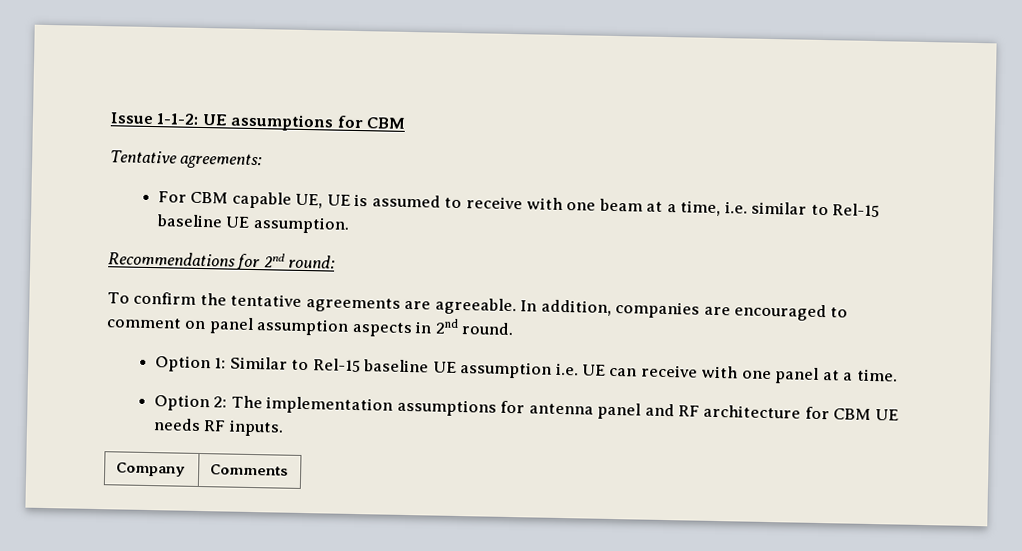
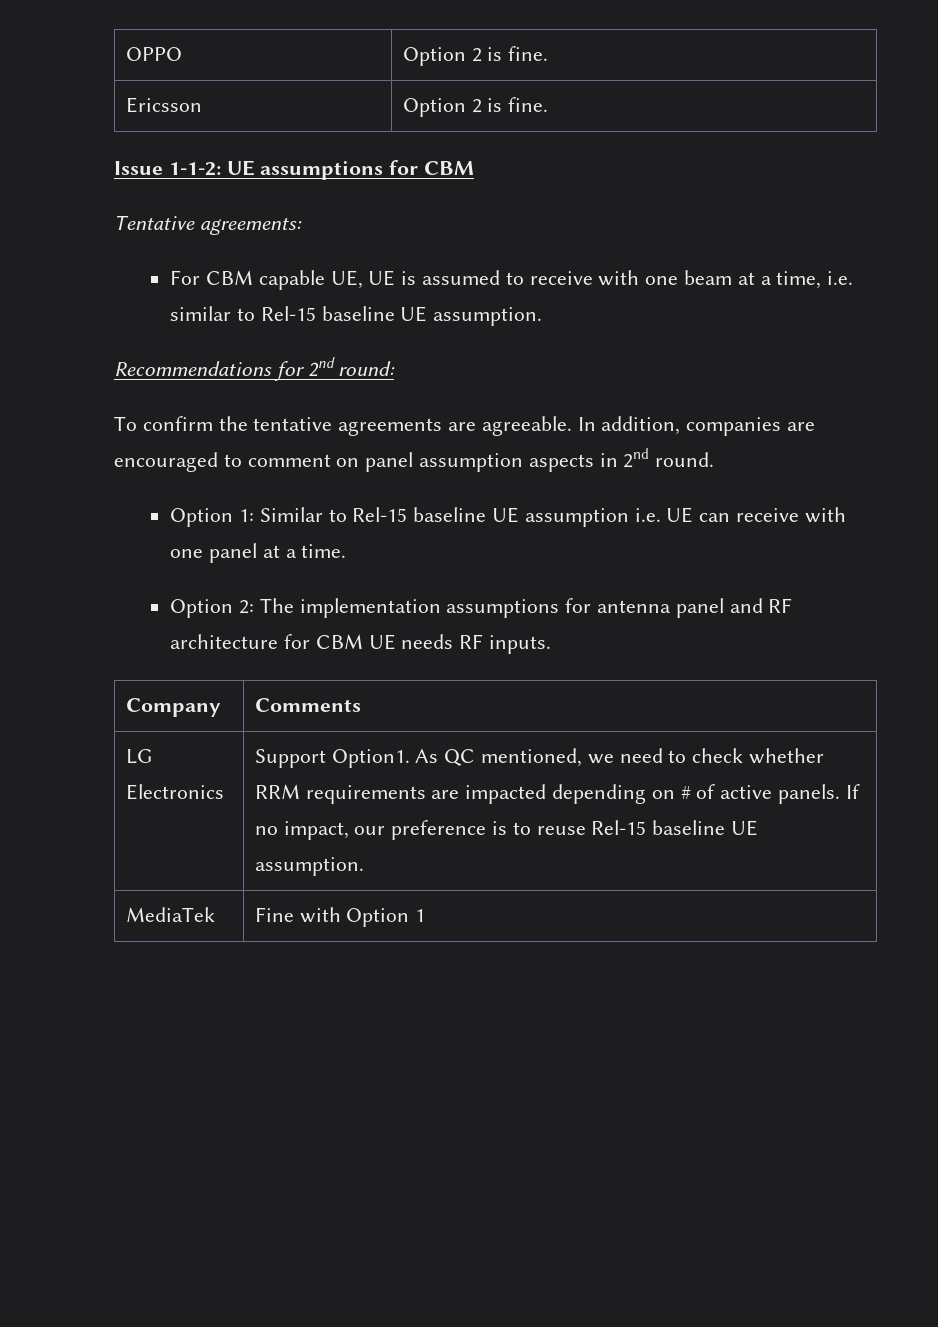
+ OPPO | Option 2 is fine.
+ Ericsson | Option 2 is fine.
+ LG Electronics | Support Option1. As QC mentioned, we need to check whether RRM requirements are impacted depending on # of active panels. If no impact, our preference is to reuse Rel-15 baseline UE assumption.
+ MediaTek | Fine with Option 1

